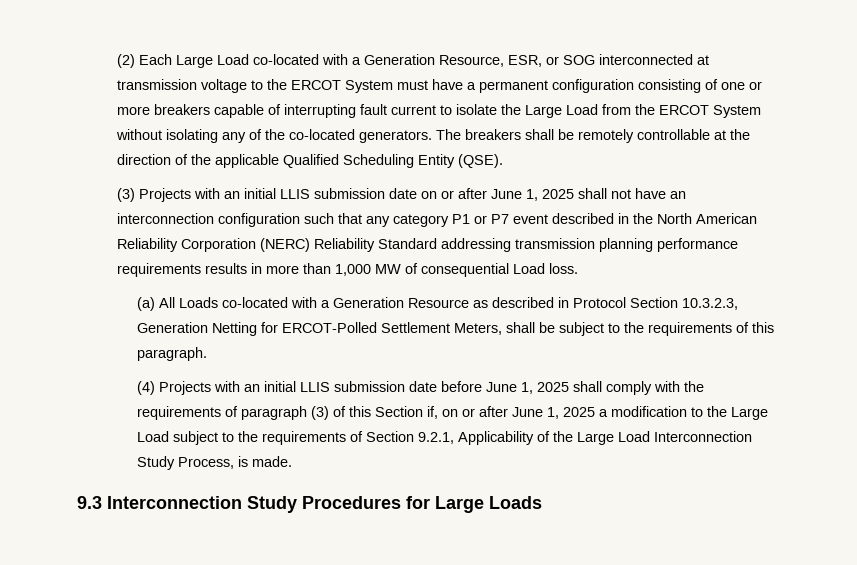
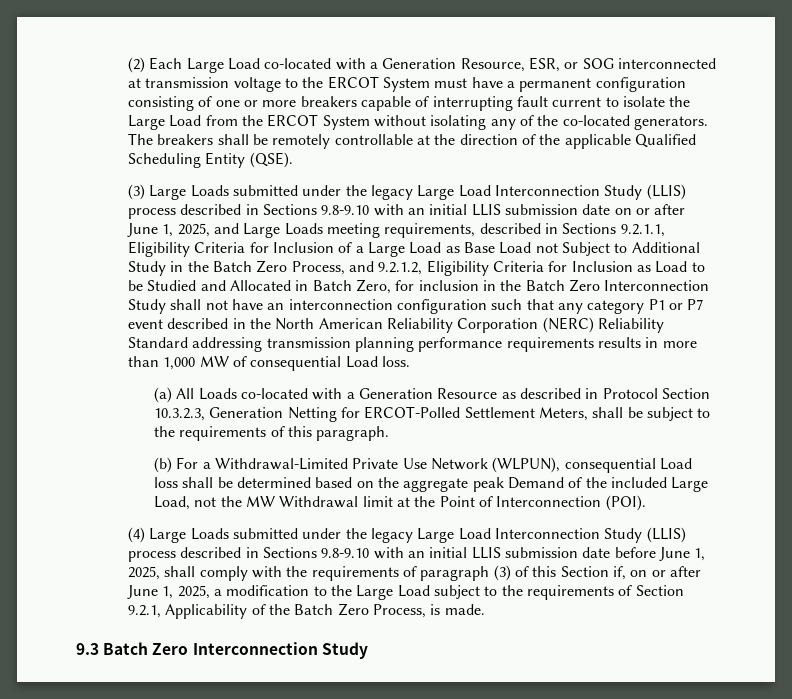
- (3) Projects with an initial LLIS submission date on or after June 1, 2025 shall not have an interconnection configuration such that any category P1 or P7 event described in the North American Reliability Corporation (NERC) Reliability Standard addressing transmission planning performance requirements results in more than 1,000 MW of consequential Load loss.
+ (3) Large Loads submitted under the legacy Large Load Interconnection Study (LLIS) process described in Sections 9.8-9.10 with an initial LLIS submission date on or after June 1, 2025, and Large Loads meeting requirements, described in Sections 9.2.1.1, Eligibility Criteria for Inclusion of a Large Load as Base Load not Subject to Additional Study in the Batch Zero Process, and 9.2.1.2, Eligibility Criteria for Inclusion as Load to be Studied and Allocated in Batch Zero, for inclusion in the Batch Zero Interconnection Study shall not have an interconnection configuration such that any category P1 or P7 event described in the North American Reliability Corporation (NERC) Reliability Standard addressing transmission planning performance requirements results in more than 1,000 MW of consequential Load loss.
- (4) Projects with an initial LLIS submission date before June 1, 2025 shall comply with the requirements of paragraph (3) of this Section if, on or after June 1, 2025 a modification to the Large Load subject to the requirements of Section 9.2.1, Applicability of the Large Load Interconnection Study Process, is made.
+ (b) For a Withdrawal-Limited Private Use Network (WLPUN), consequential Load loss shall be determined based on the aggregate peak Demand of the included Large Load, not the MW Withdrawal limit at the Point of Interconnection (POI).
+ (4) Large Loads submitted under the legacy Large Load Interconnection Study (LLIS) process described in Sections 9.8-9.10 with an initial LLIS submission date before June 1, 2025, shall comply with the requirements of paragraph (3) of this Section if, on or after June 1, 2025, a modification to the Large Load subject to the requirements of Section 9.2.1, Applicability of the Batch Zero Process, is made.
- 9.3 Interconnection Study Procedures for Large Loads
+ 9.3 Batch Zero Interconnection Study

